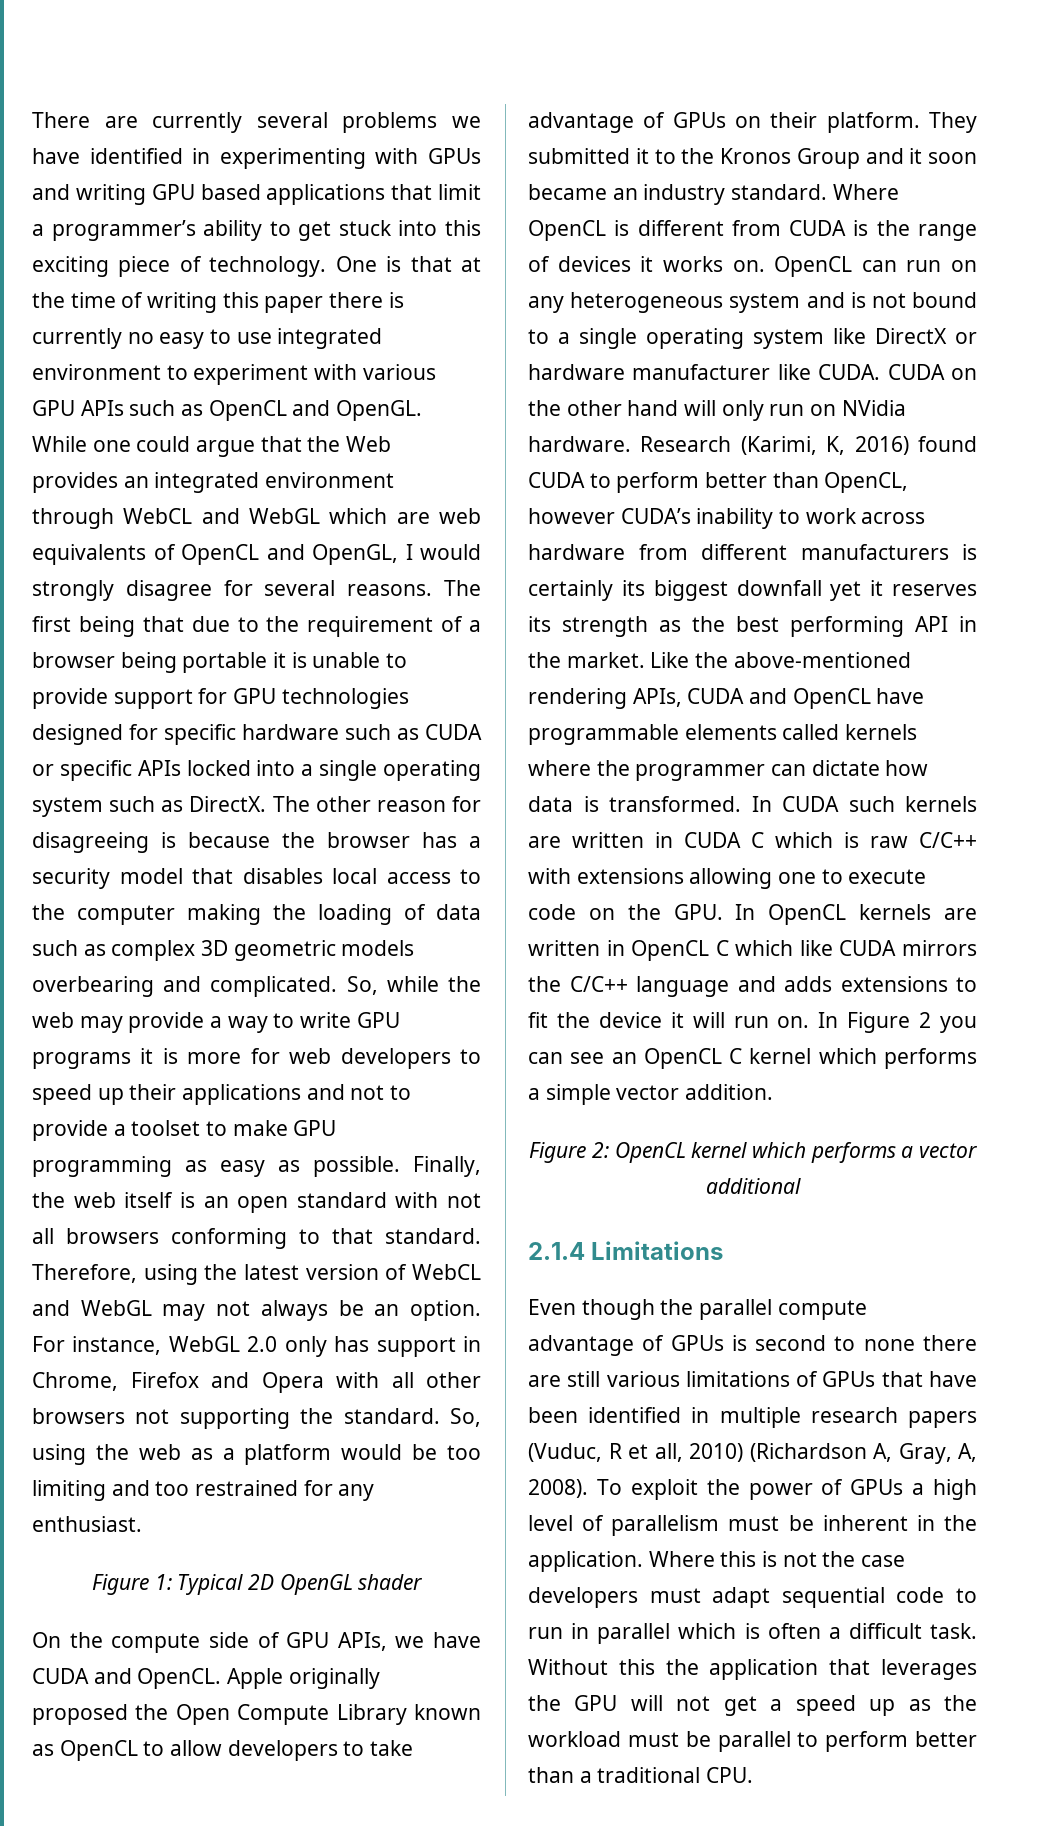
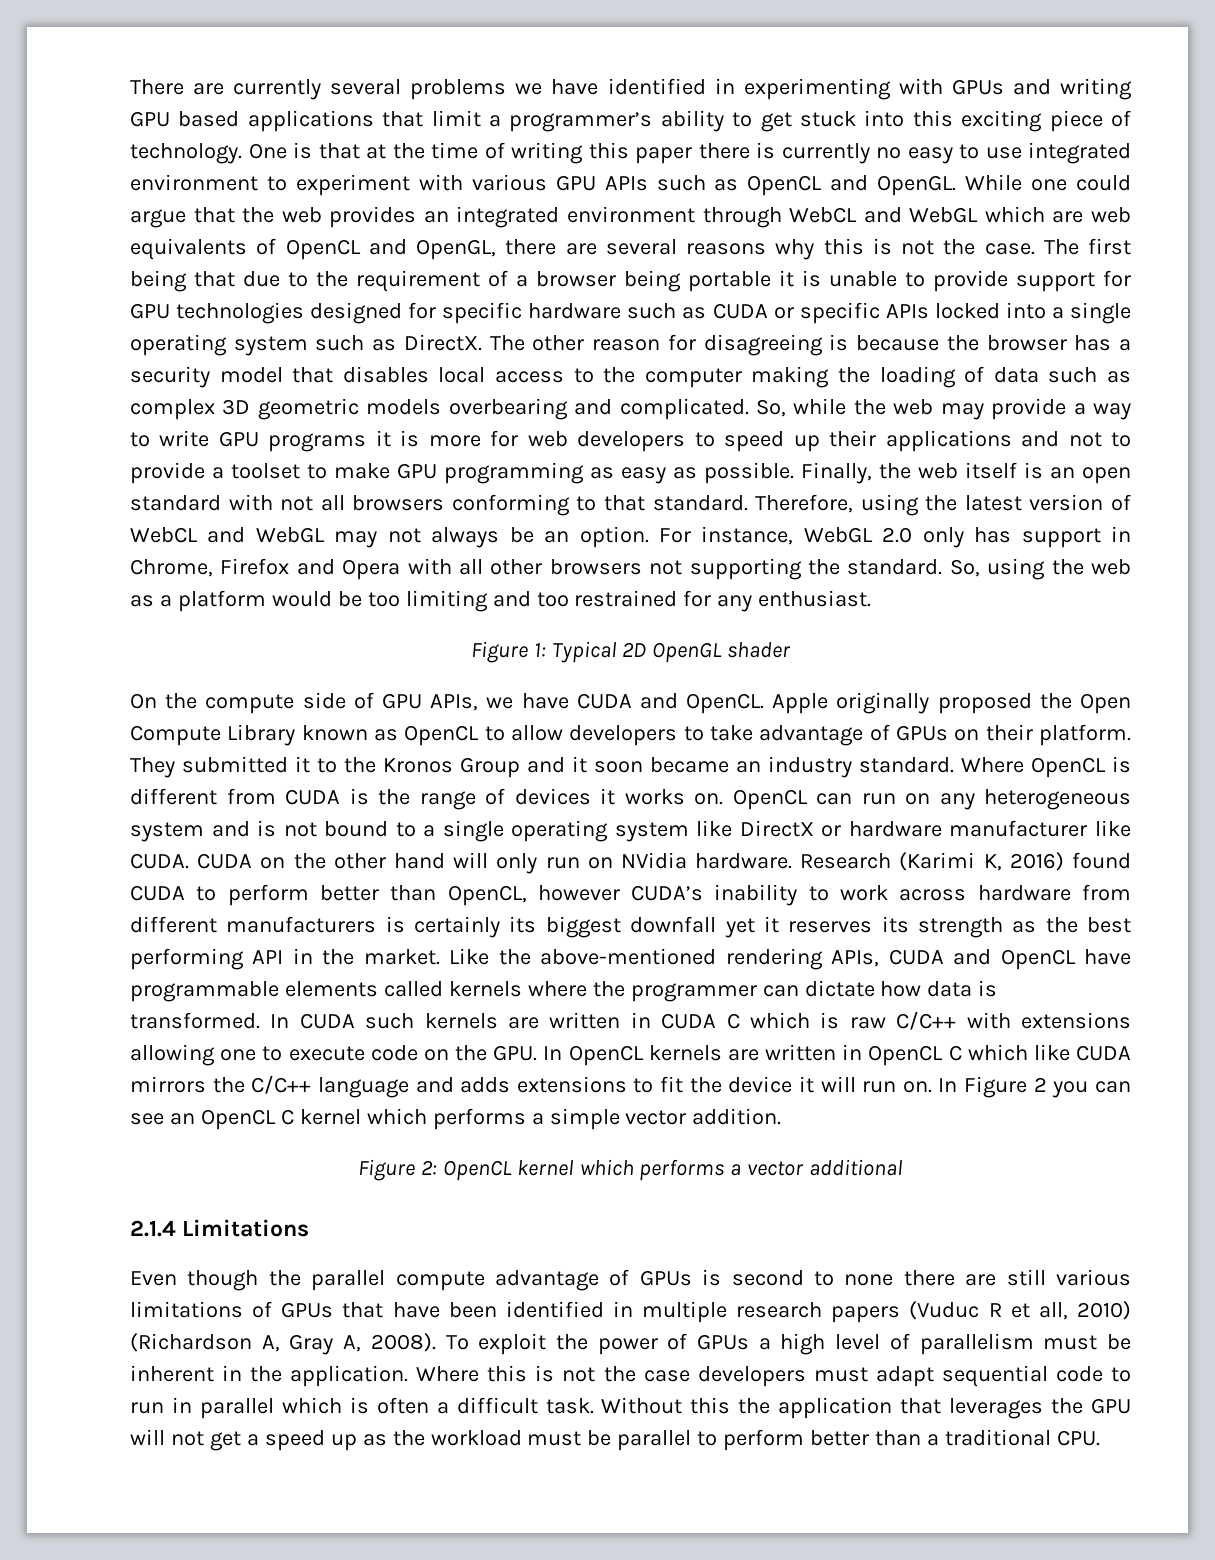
- While one could argue that the Web provides an integrated environment through WebCL and WebGL which are web equivalents of OpenCL and OpenGL, I would strongly disagree for several reasons.
+ While one could argue that the web provides an integrated environment through WebCL and WebGL which are web equivalents of OpenCL and OpenGL, there are several reasons why this is not the case.
- Research (Karimi, K, 2016) found CUDA to perform better than OpenCL, however CUDA’s inability to work across hardware from different manufacturers is certainly its biggest downfall yet it reserves its strength as the best performing API in the market.
+ Research (Karimi K, 2016) found CUDA to perform better than OpenCL, however CUDA’s inability to work across hardware from different manufacturers is certainly its biggest downfall yet it reserves its strength as the best performing API in the market.
- Even though the parallel compute advantage of GPUs is second to none there are still various limitations of GPUs that have been identified in multiple research papers (Vuduc, R et all, 2010) (Richardson A, Gray, A, 2008).
+ Even though the parallel compute advantage of GPUs is second to none there are still various limitations of GPUs that have been identified in multiple research papers (Vuduc R et all, 2010) (Richardson A, Gray A, 2008).

